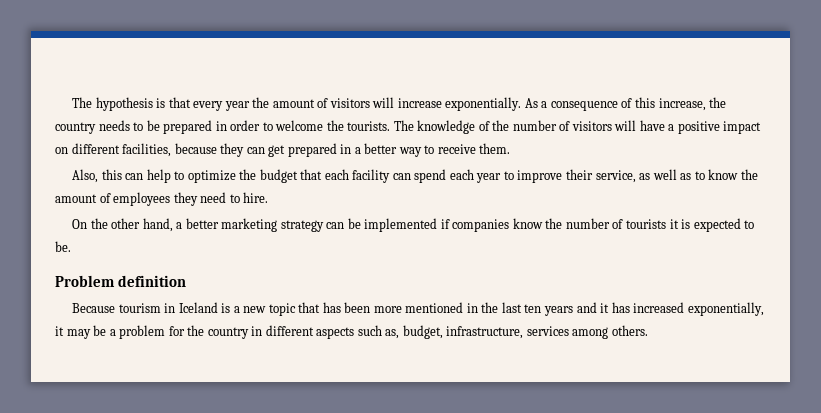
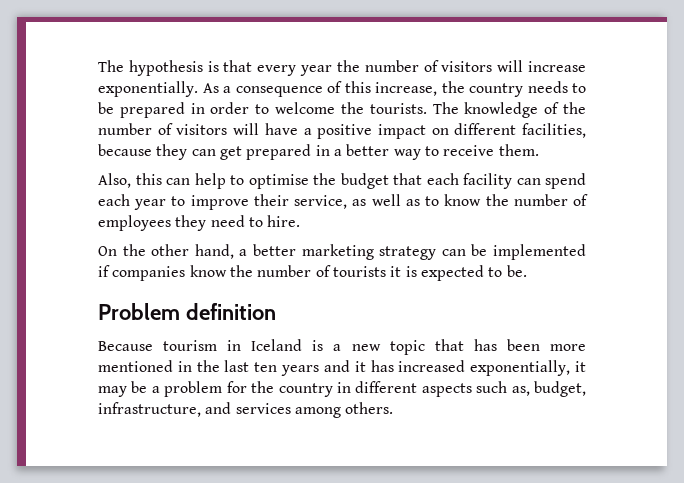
- The hypothesis is that every year the amount of visitors will increase exponentially.
+ The hypothesis is that every year the number of visitors will increase exponentially.
- Also, this can help to optimize the budget that each facility can spend each year to improve their service, as well as to know the amount of employees they need to hire.
+ Also, this can help to optimise the budget that each facility can spend each year to improve their service, as well as to know the number of employees they need to hire.
- Because tourism in Iceland is a new topic that has been more mentioned in the last ten years and it has increased exponentially, it may be a problem for the country in different aspects such as, budget, infrastructure, services among others.
+ Because tourism in Iceland is a new topic that has been more mentioned in the last ten years and it has increased exponentially, it may be a problem for the country in different aspects such as, budget, infrastructure, and services among others.

